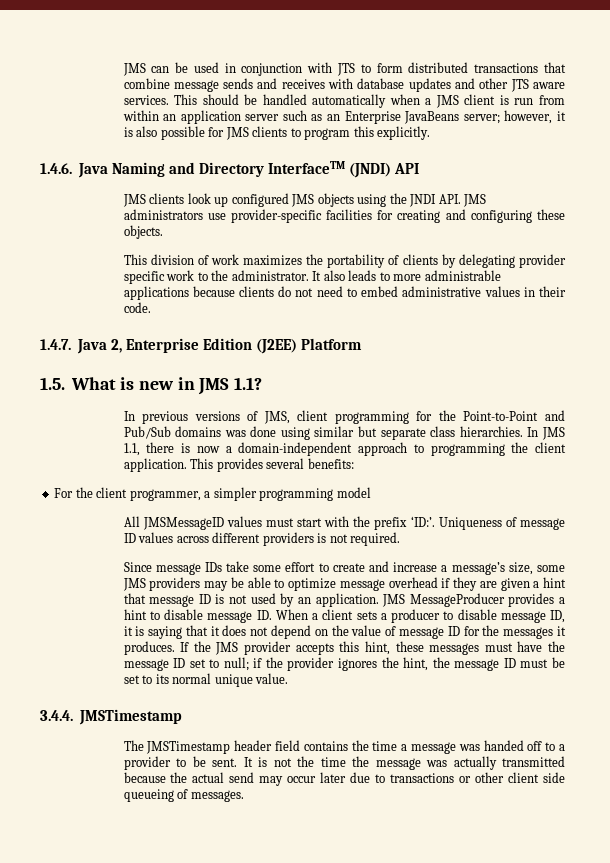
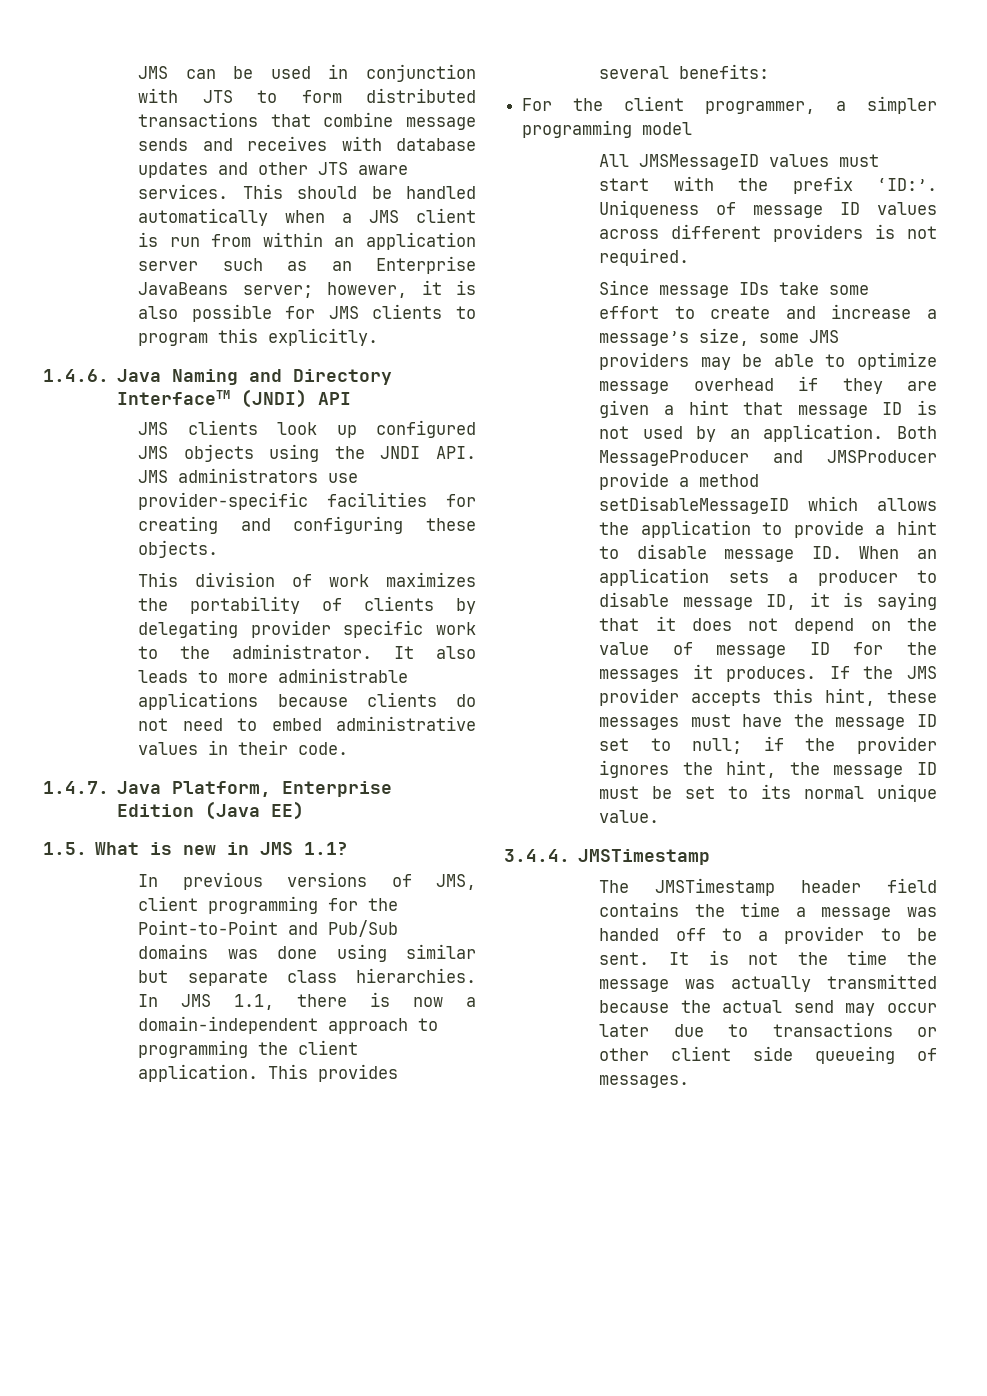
- 1.4.7. Java 2, Enterprise Edition (J2EE) Platform
+ 1.4.7. Java Platform, Enterprise Edition (Java EE)
- JMS MessageProducer provides a hint to disable message ID. When a client sets a producer to disable message ID, it is saying that it does not depend on the value of message ID for the messages it produces.
+ Both MessageProducer and JMSProducer provide a method setDisableMessageID which allows the application to provide a hint to disable message ID. When an application sets a producer to disable message ID, it is saying that it does not depend on the value of message ID for the messages it produces.

